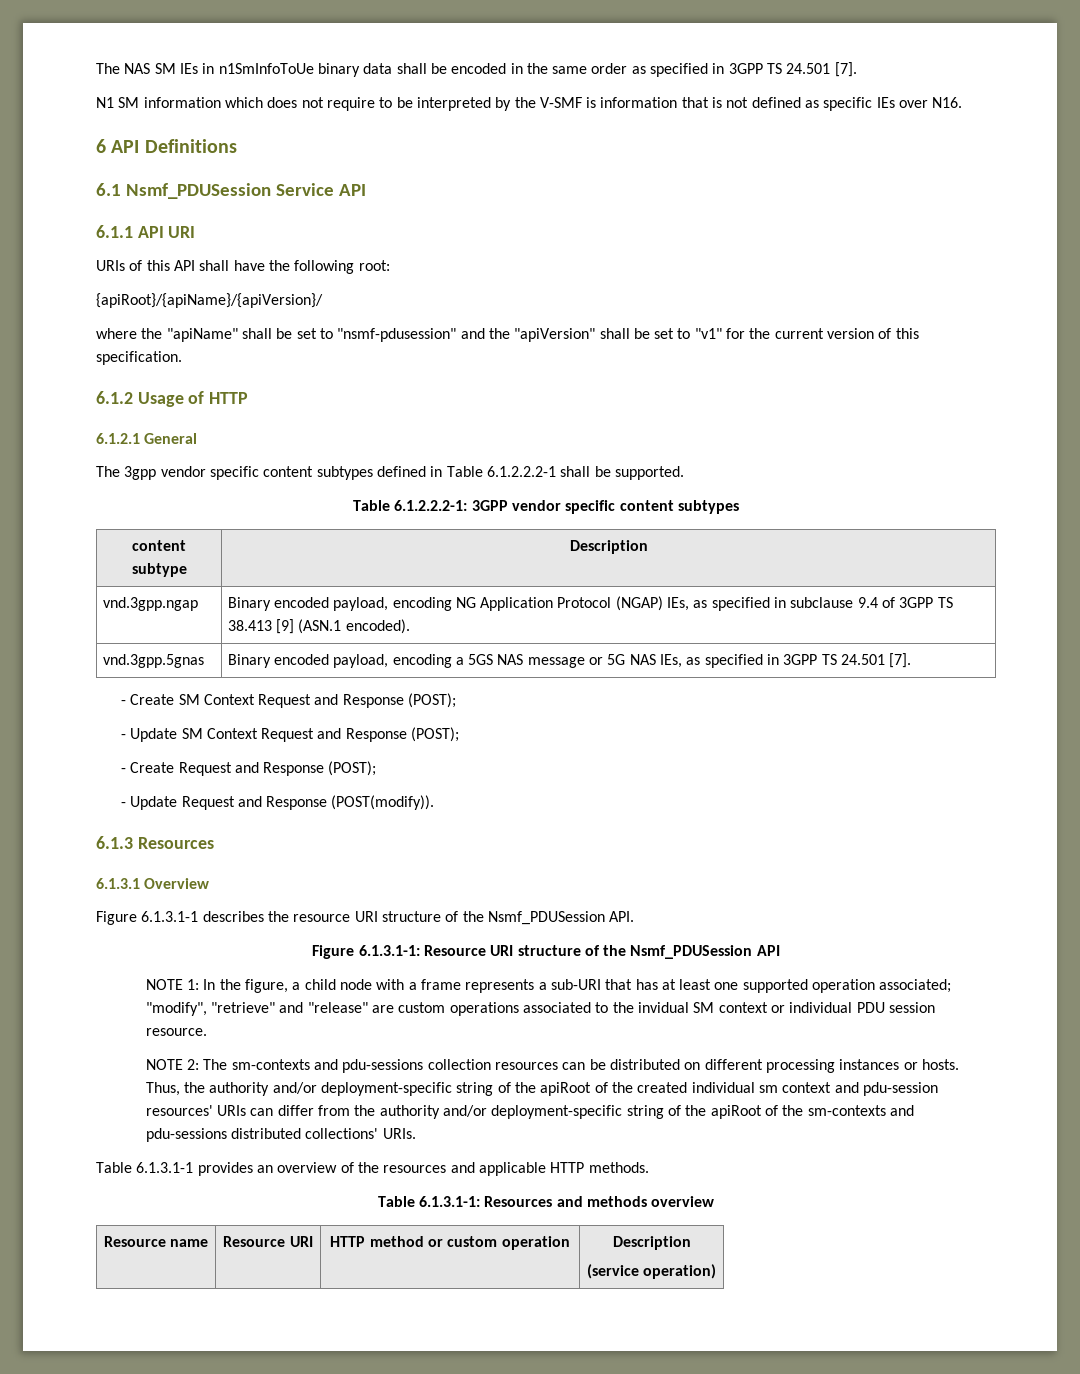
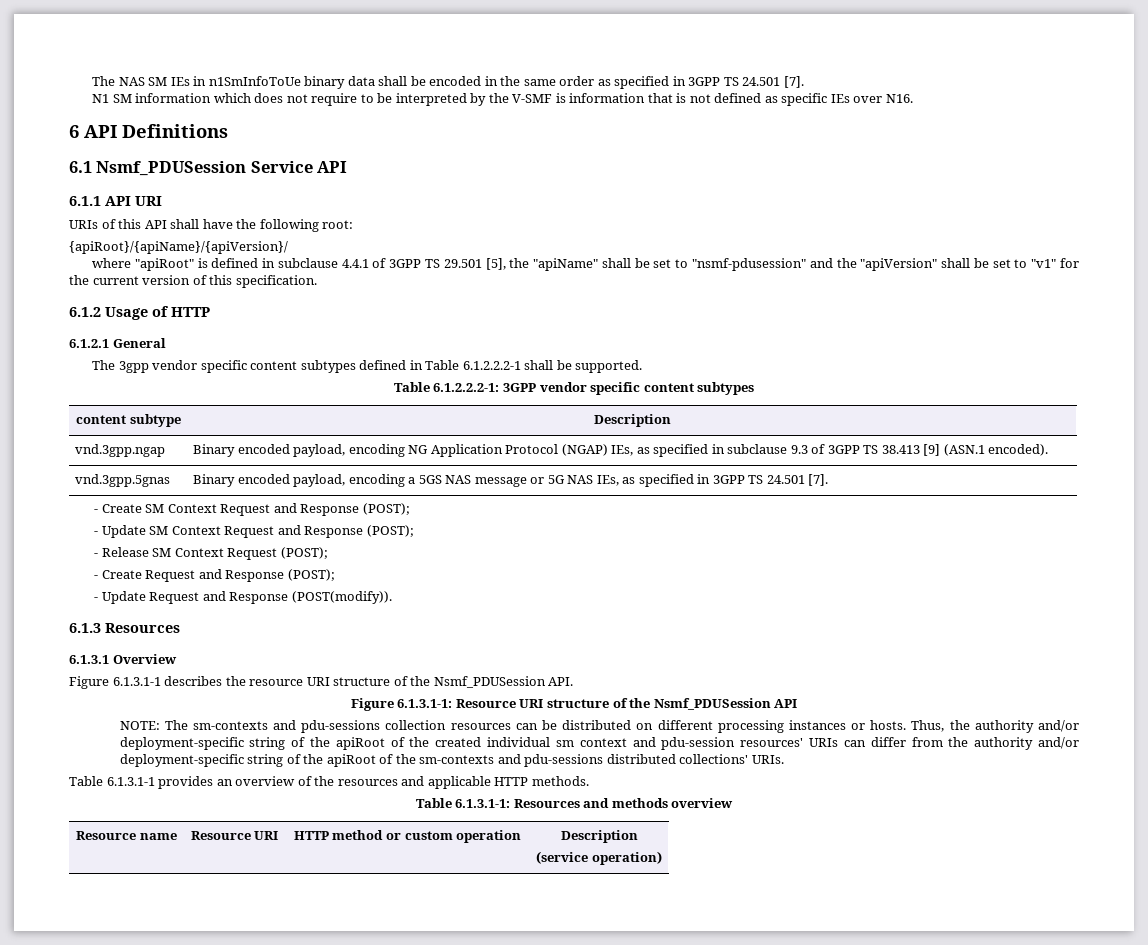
- where the "apiName" shall be set to "nsmf-pdusession" and the "apiVersion" shall be set to "v1" for the current version of this specification.
+ where "apiRoot" is defined in subclause 4.4.1 of 3GPP TS 29.501 [5], the "apiName" shall be set to "nsmf-pdusession" and the "apiVersion" shall be set to "v1" for the current version of this specification.
- vnd.3gpp.ngap | Binary encoded payload, encoding NG Application Protocol (NGAP) IEs, as specified in subclause 9.4 of 3GPP TS 38.413 [9] (ASN.1 encoded).
+ vnd.3gpp.ngap | Binary encoded payload, encoding NG Application Protocol (NGAP) IEs, as specified in subclause 9.3 of 3GPP TS 38.413 [9] (ASN.1 encoded).
+ - Release SM Context Request (POST);
- NOTE 1: In the figure, a child node with a frame represents a sub-URI that has at least one supported operation associated; "modify", "retrieve" and "release" are custom operations associated to the invidual SM context or individual PDU session resource.
- NOTE 2: The sm-contexts and pdu-sessions collection resources can be distributed on different processing instances or hosts.
+ NOTE: The sm-contexts and pdu-sessions collection resources can be distributed on different processing instances or hosts.

